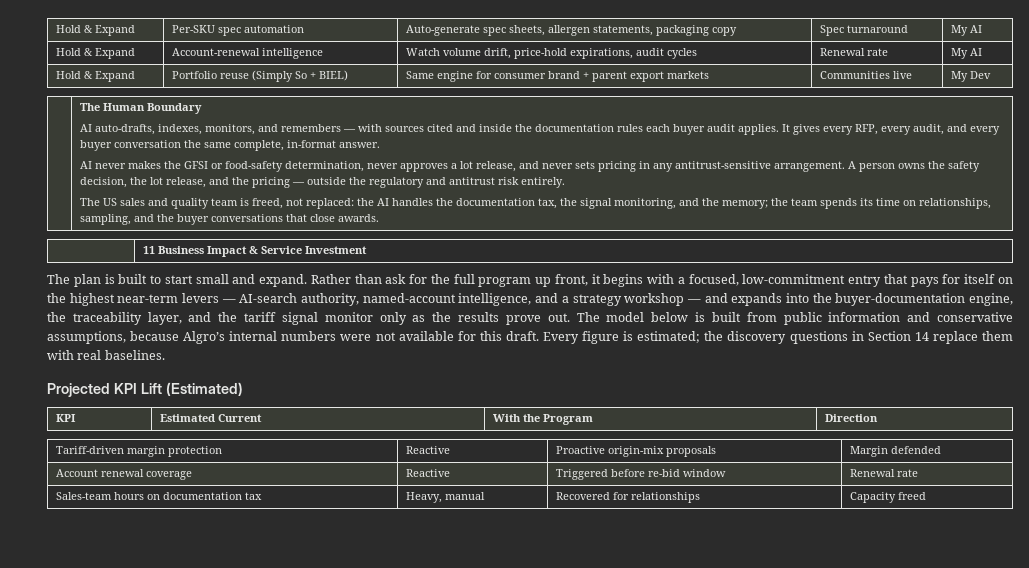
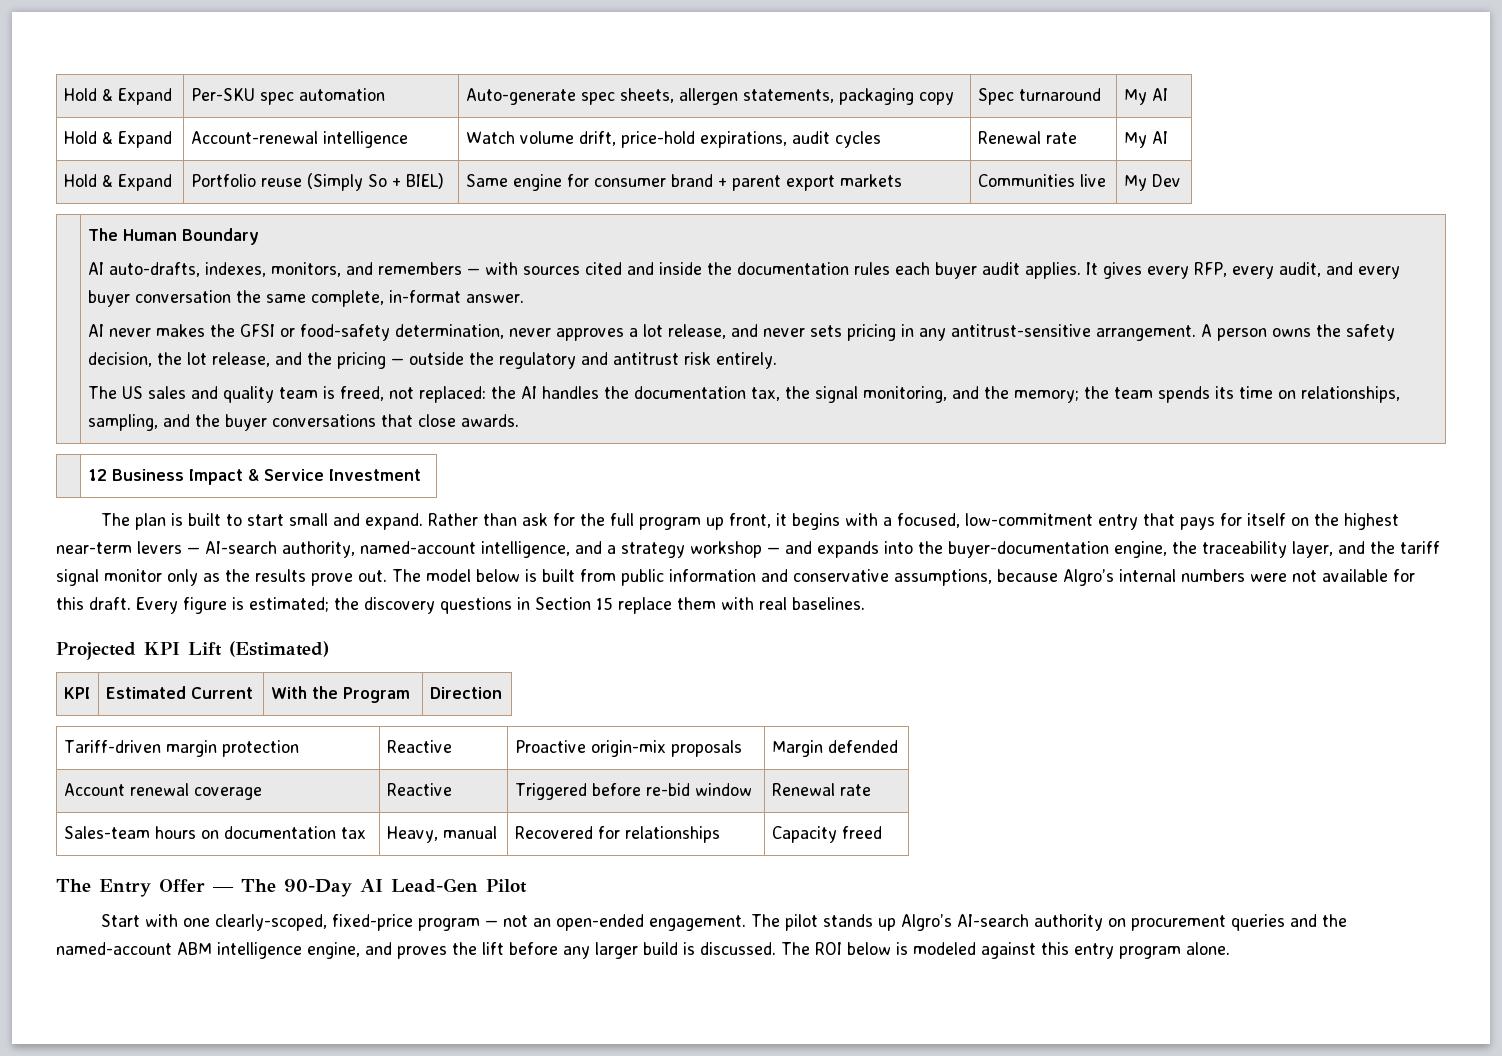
- | 11 Business Impact & Service Investment
+ | 12 Business Impact & Service Investment
- Every figure is estimated; the discovery questions in Section 14 replace them with real baselines.
+ Every figure is estimated; the discovery questions in Section 15 replace them with real baselines.
+ The Entry Offer — The 90-Day AI Lead-Gen Pilot
+ Start with one clearly-scoped, fixed-price program — not an open-ended engagement. The pilot stands up Algro’s AI-search authority on procurement queries and the named-account ABM intelligence engine, and proves the lift before any larger build is discussed. The ROI below is modeled against this entry program alone.

